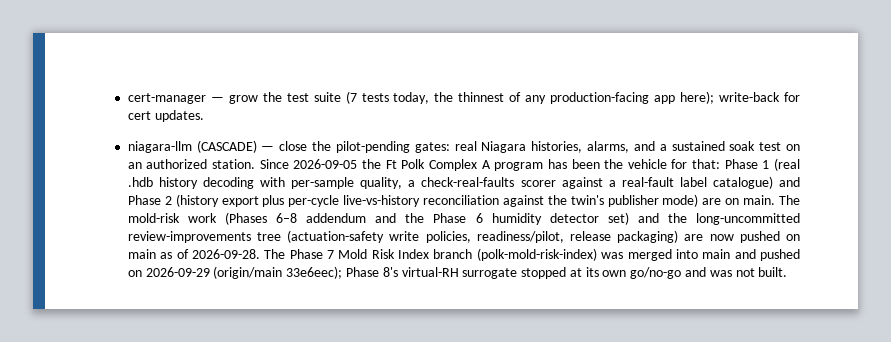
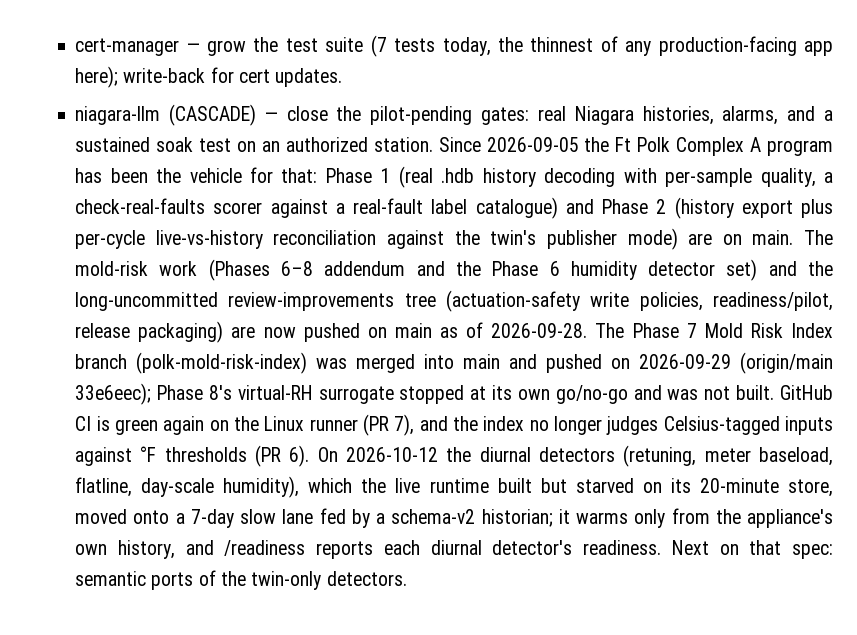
+ GitHub CI is green again on the Linux runner (PR 7), and the index no longer judges Celsius-tagged inputs against °F thresholds (PR 6). On 2026-10-12 the diurnal detectors (retuning, meter baseload, flatline, day-scale humidity), which the live runtime built but starved on its 20-minute store, moved onto a 7-day slow lane fed by a schema-v2 historian; it warms only from the appliance's own history, and /readiness reports each diurnal detector's readiness. Next on that spec: semantic ports of the twin-only detectors.

